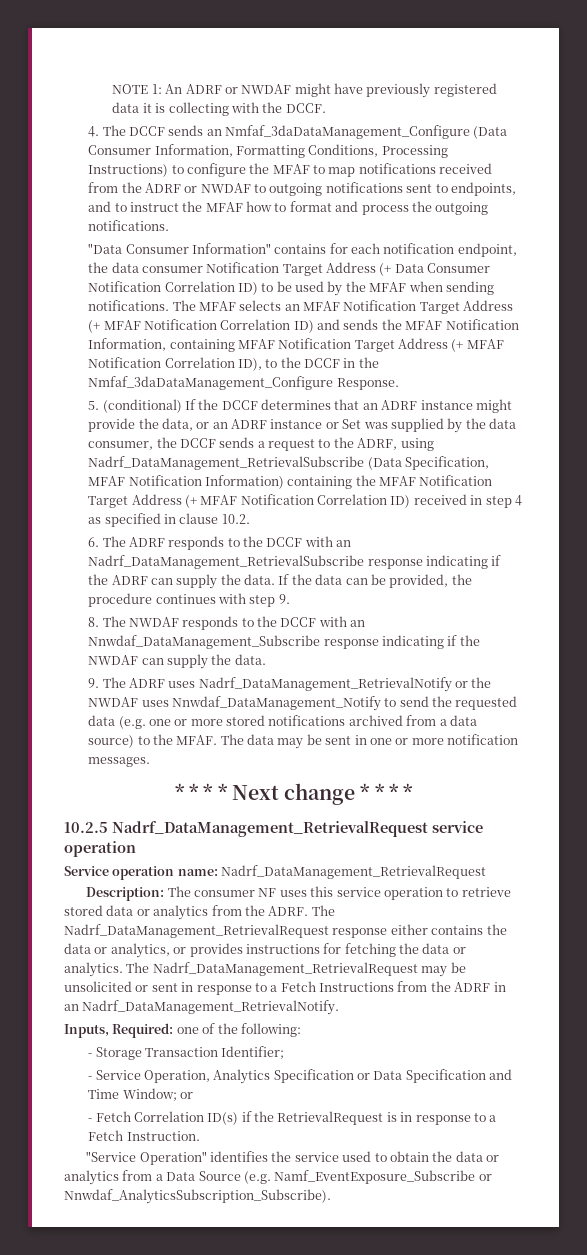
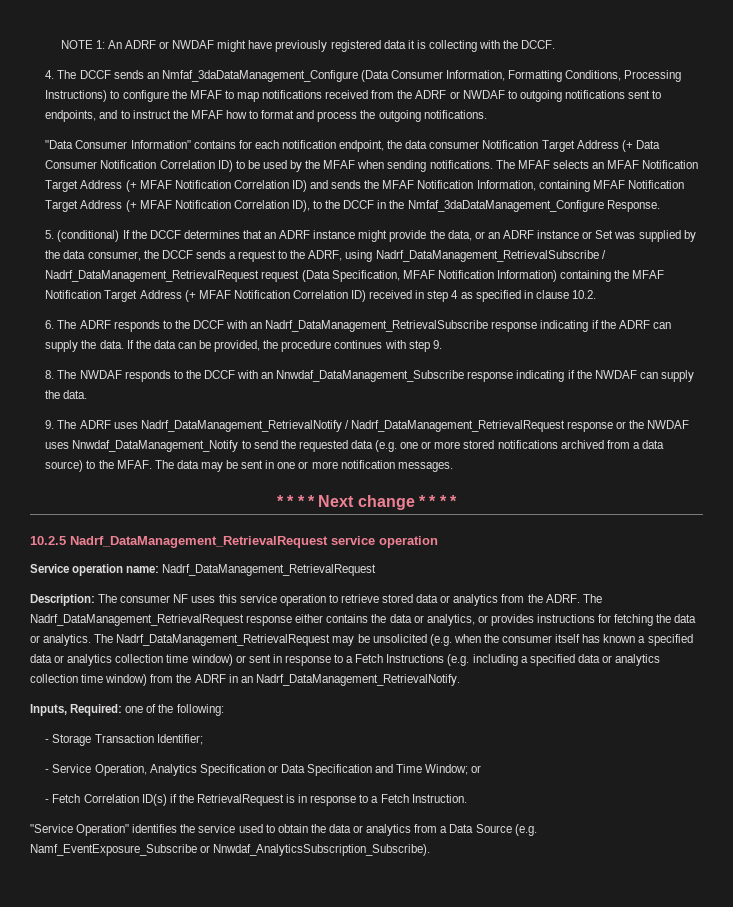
- 5. (conditional) If the DCCF determines that an ADRF instance might provide the data, or an ADRF instance or Set was supplied by the data consumer, the DCCF sends a request to the ADRF, using Nadrf_DataManagement_RetrievalSubscribe (Data Specification, MFAF Notification Information) containing the MFAF Notification Target Address (+ MFAF Notification Correlation ID) received in step 4 as specified in clause 10.2.
+ 5. (conditional) If the DCCF determines that an ADRF instance might provide the data, or an ADRF instance or Set was supplied by the data consumer, the DCCF sends a request to the ADRF, using Nadrf_DataManagement_RetrievalSubscribe / Nadrf_DataManagement_RetrievalRequest request (Data Specification, MFAF Notification Information) containing the MFAF Notification Target Address (+ MFAF Notification Correlation ID) received in step 4 as specified in clause 10.2.
- 9. The ADRF uses Nadrf_DataManagement_RetrievalNotify or the NWDAF uses Nnwdaf_DataManagement_Notify to send the requested data (e.g. one or more stored notifications archived from a data source) to the MFAF.
+ 9. The ADRF uses Nadrf_DataManagement_RetrievalNotify / Nadrf_DataManagement_RetrievalRequest response or the NWDAF uses Nnwdaf_DataManagement_Notify to send the requested data (e.g. one or more stored notifications archived from a data source) to the MFAF.
- The Nadrf_DataManagement_RetrievalRequest may be unsolicited or sent in response to a Fetch Instructions from the ADRF in an Nadrf_DataManagement_RetrievalNotify.
+ The Nadrf_DataManagement_RetrievalRequest may be unsolicited (e.g. when the consumer itself has known a specified data or analytics collection time window) or sent in response to a Fetch Instructions (e.g. including a specified data or analytics collection time window) from the ADRF in an Nadrf_DataManagement_RetrievalNotify.

